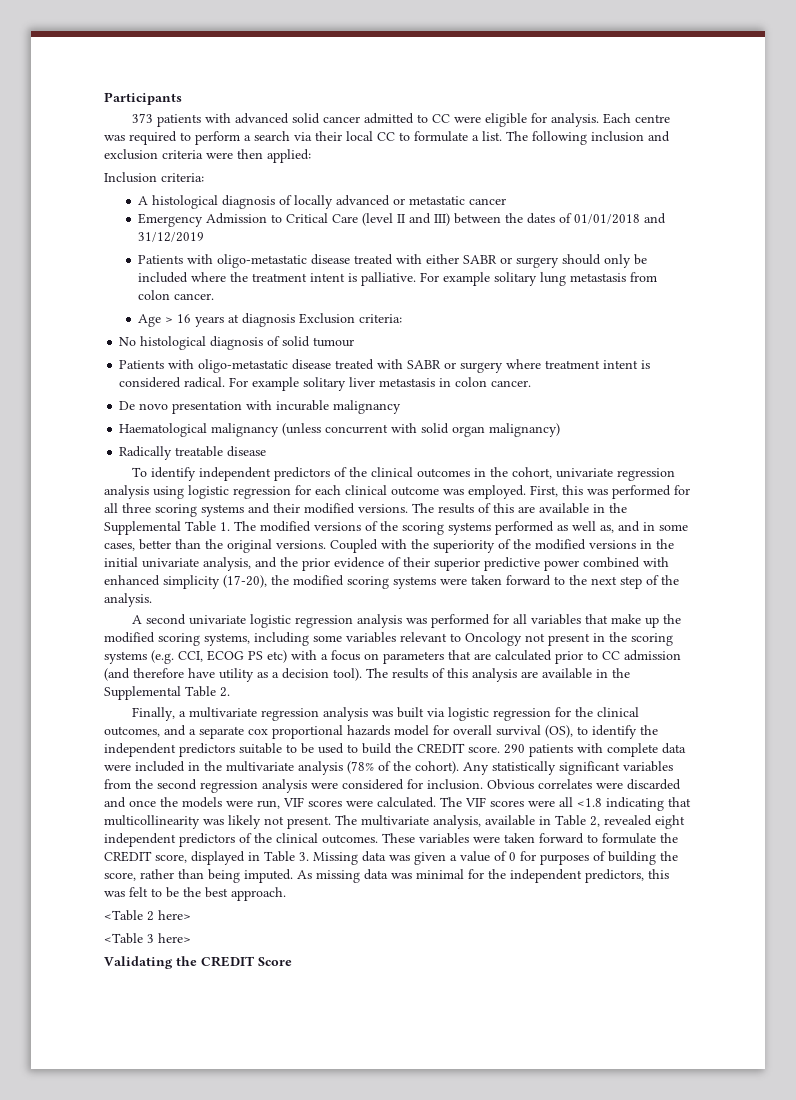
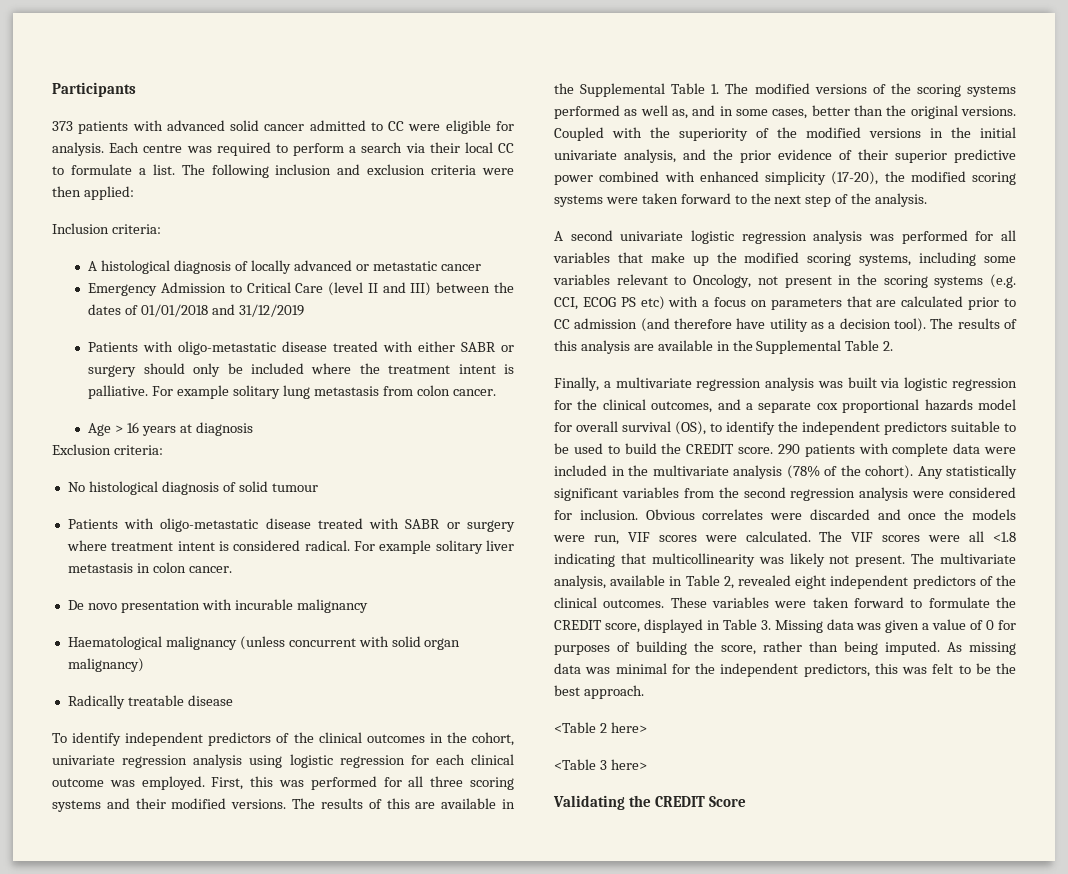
- Age > 16 years at diagnosis Exclusion criteria:
+ Age > 16 years at diagnosis
+ Exclusion criteria:
- A second univariate logistic regression analysis was performed for all variables that make up the modified scoring systems, including some variables relevant to Oncology not present in the scoring systems (e.g. CCI, ECOG PS etc) with a focus on parameters that are calculated prior to CC admission (and therefore have utility as a decision tool).
+ A second univariate logistic regression analysis was performed for all variables that make up the modified scoring systems, including some variables relevant to Oncology, not present in the scoring systems (e.g. CCI, ECOG PS etc) with a focus on parameters that are calculated prior to CC admission (and therefore have utility as a decision tool).

